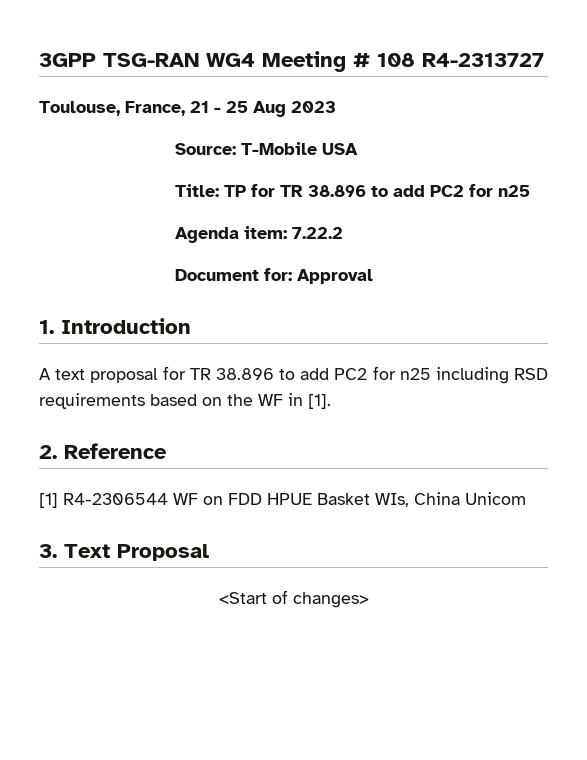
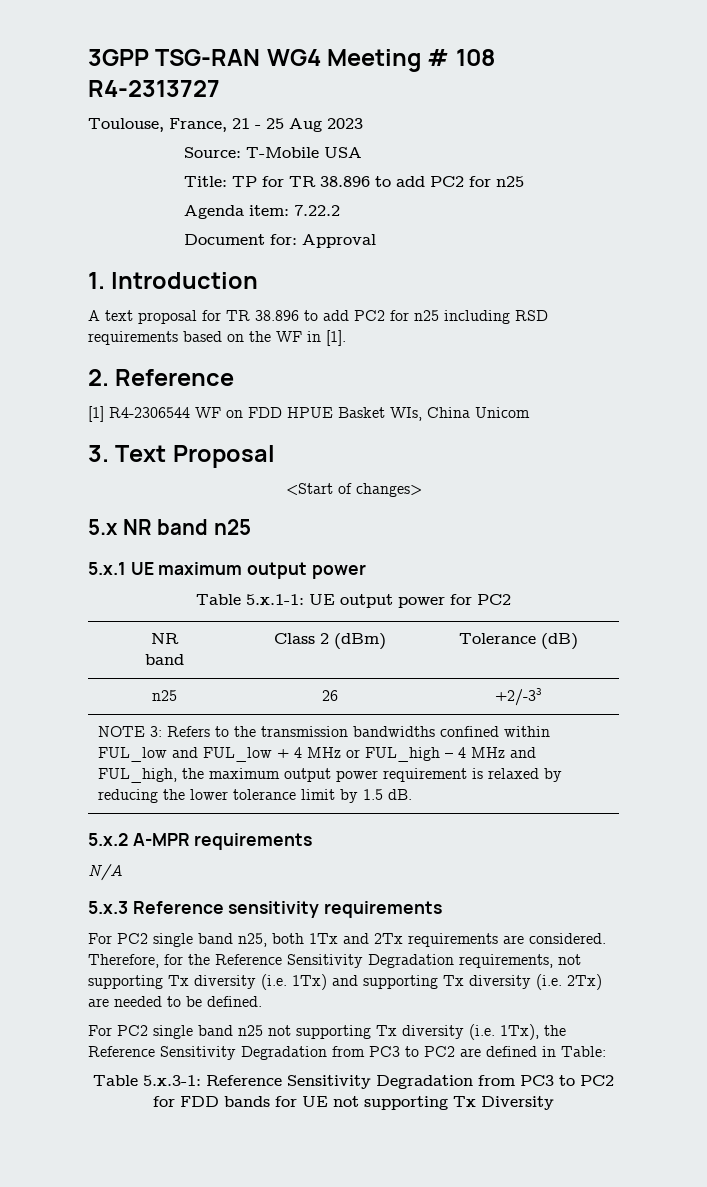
+ 5.x NR band n25
+ 5.x.1 UE maximum output power
+ Table 5.x.1-1: UE output power for PC2
+ NR
+ band | Class 2 (dBm) | Tolerance (dB)
+ n25 | 26 | +2/-33
+ NOTE 3: Refers to the transmission bandwidths confined within FUL_low and FUL_low + 4 MHz or FUL_high – 4 MHz and FUL_high, the maximum output power requirement is relaxed by reducing the lower tolerance limit by 1.5 dB.
+ 5.x.2 A-MPR requirements
+ N/A
+ 5.x.3 Reference sensitivity requirements
+ For PC2 single band n25, both 1Tx and 2Tx requirements are considered. Therefore, for the Reference Sensitivity Degradation requirements, not supporting Tx diversity (i.e. 1Tx) and supporting Tx diversity (i.e. 2Tx) are needed to be defined.
+ For PC2 single band n25 not supporting Tx diversity (i.e. 1Tx), the Reference Sensitivity Degradation from PC3 to PC2 are defined in Table:
+ Table 5.x.3-1: Reference Sensitivity Degradation from PC3 to PC2 for FDD bands for UE not supporting Tx Diversity

